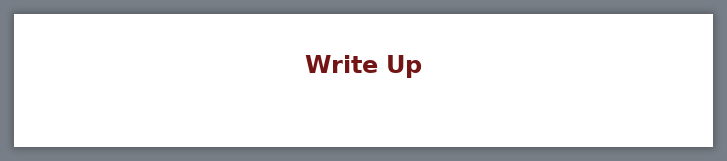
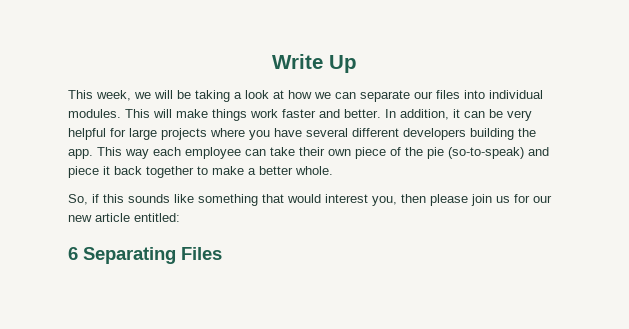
+ This week, we will be taking a look at how we can separate our files into individual modules. This will make things work faster and better. In addition, it can be very helpful for large projects where you have several different developers building the app. This way each employee can take their own piece of the pie (so-to-speak) and piece it back together to make a better whole.
+ So, if this sounds like something that would interest you, then please join us for our new article entitled:
+ 6 Separating Files

